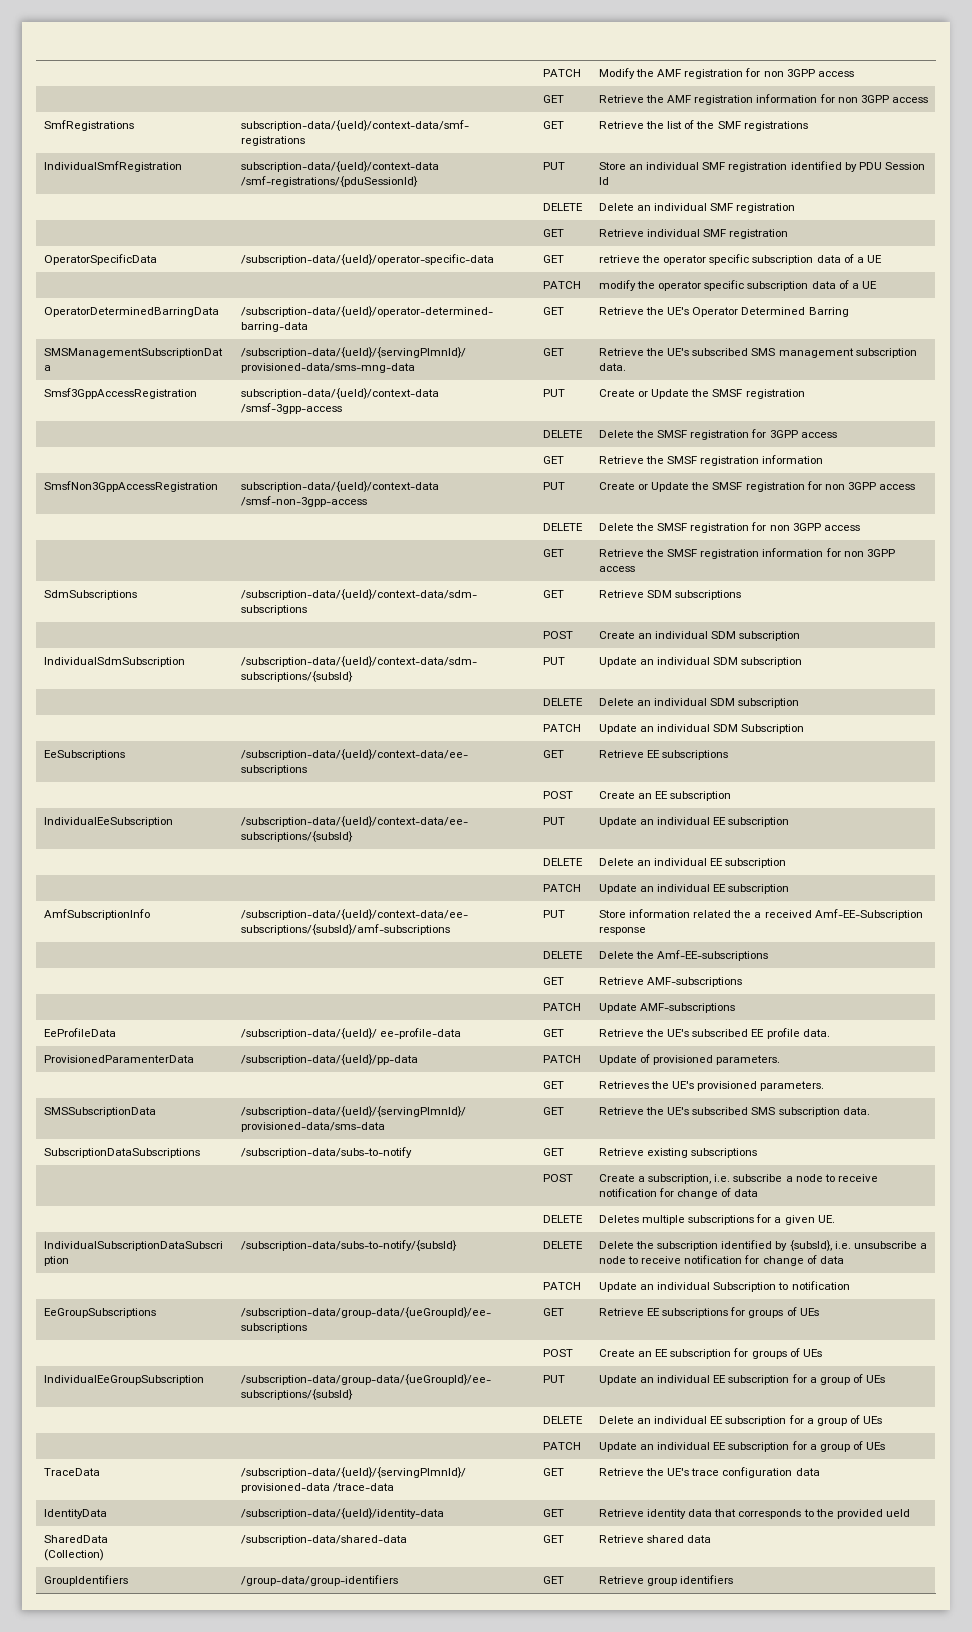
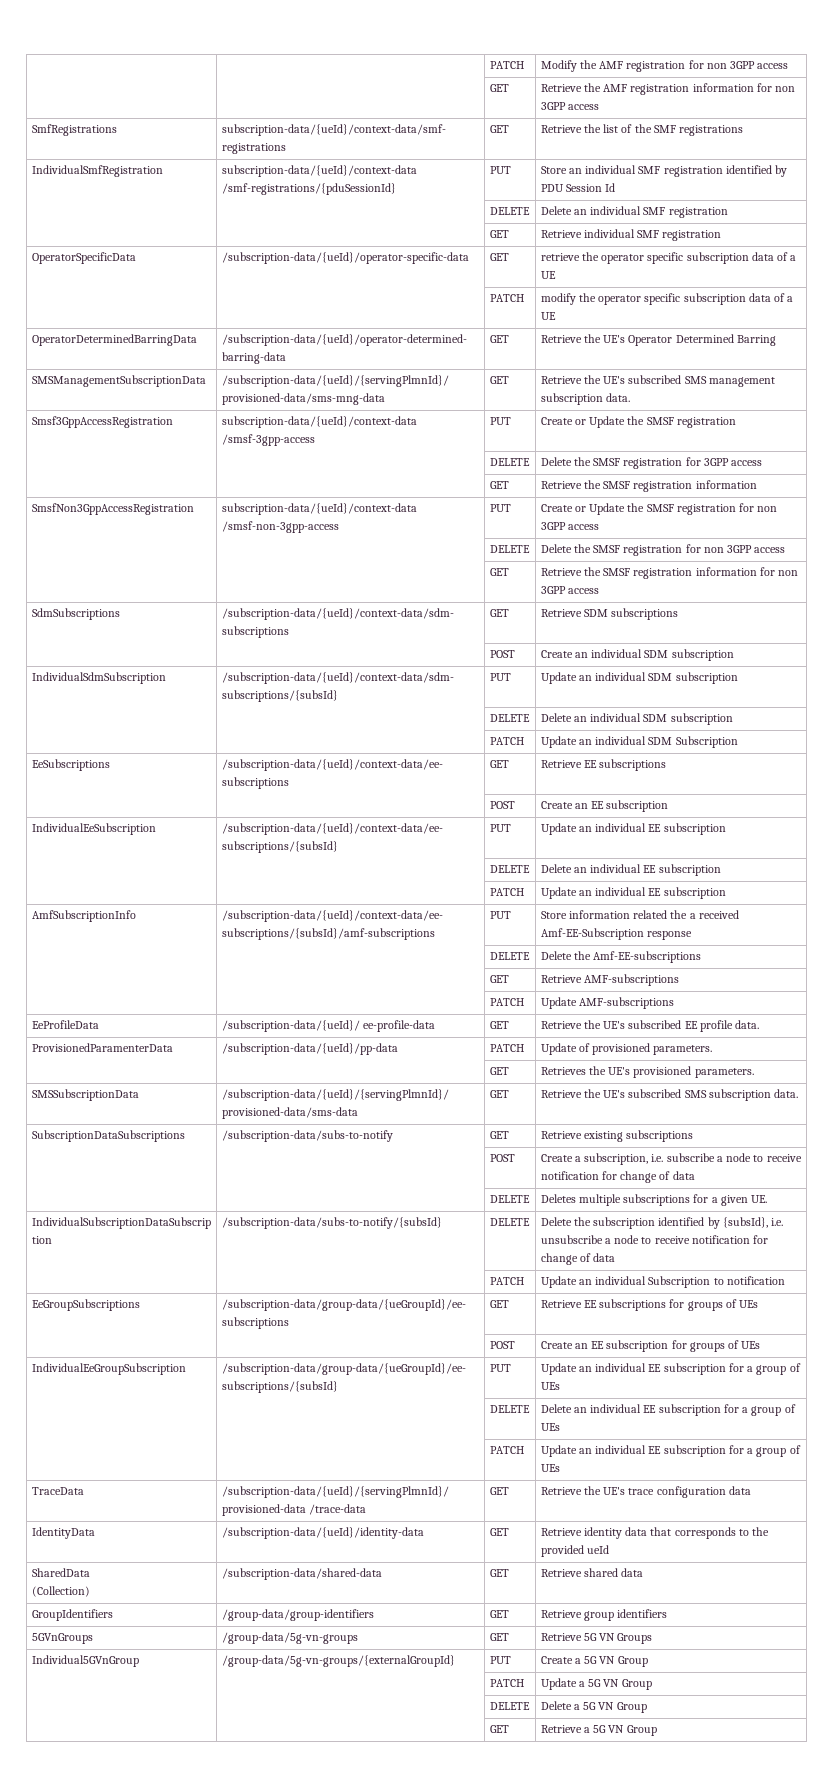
+ 5GVnGroups | /group-data/5g-vn-groups | GET | Retrieve 5G VN Groups
+ Individual5GVnGroup | /group-data/5g-vn-groups/{externalGroupId} | PUT | Create a 5G VN Group
+ | | PATCH | Update a 5G VN Group
+ | | DELETE | Delete a 5G VN Group
+ | | GET | Retrieve a 5G VN Group

